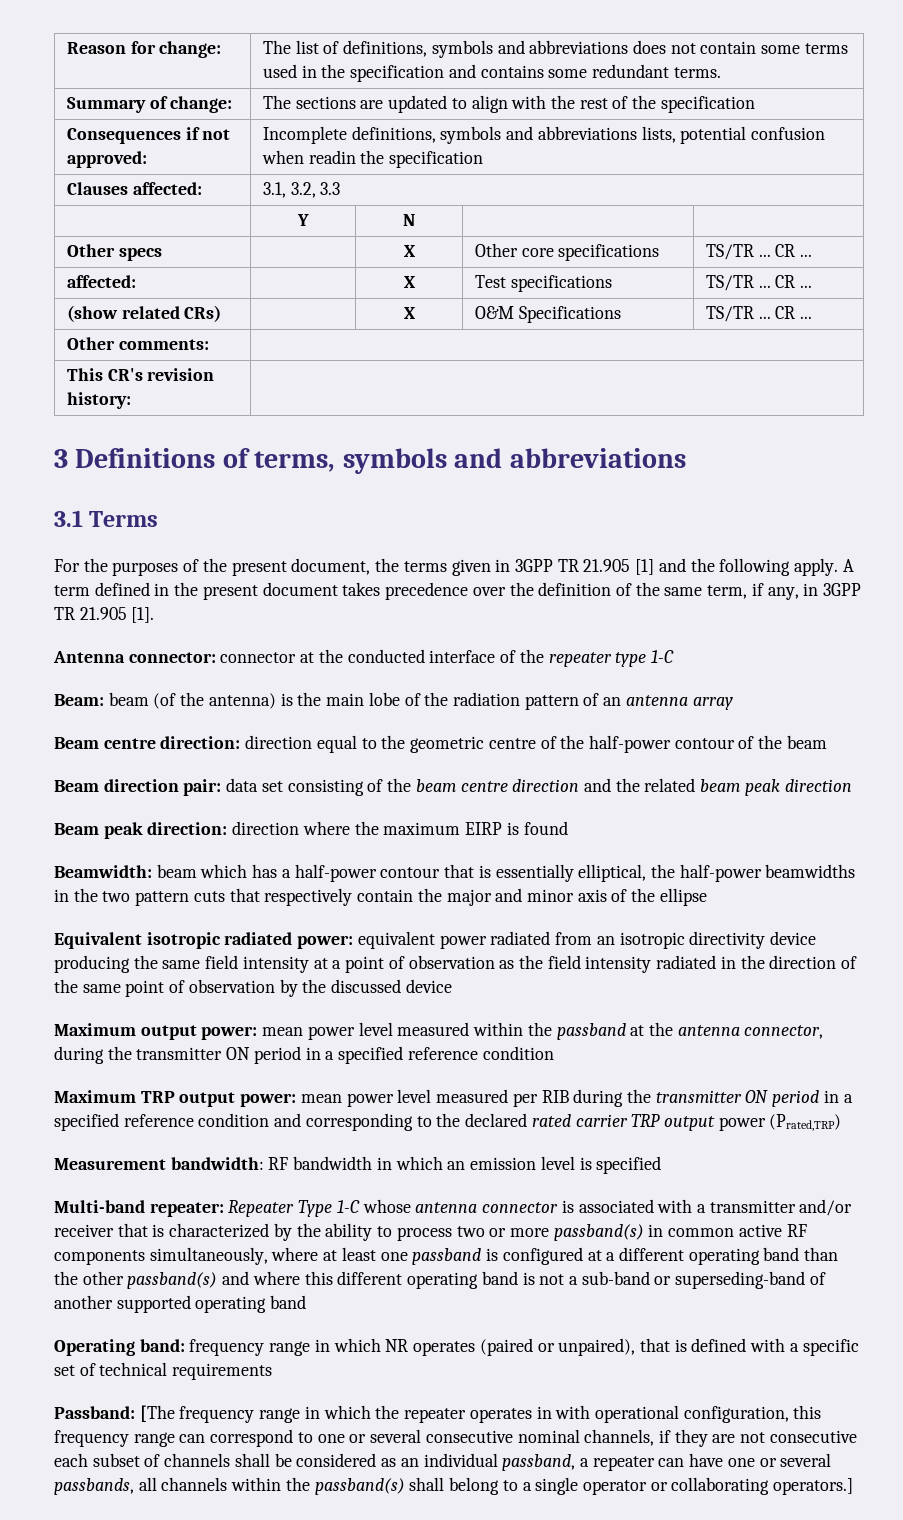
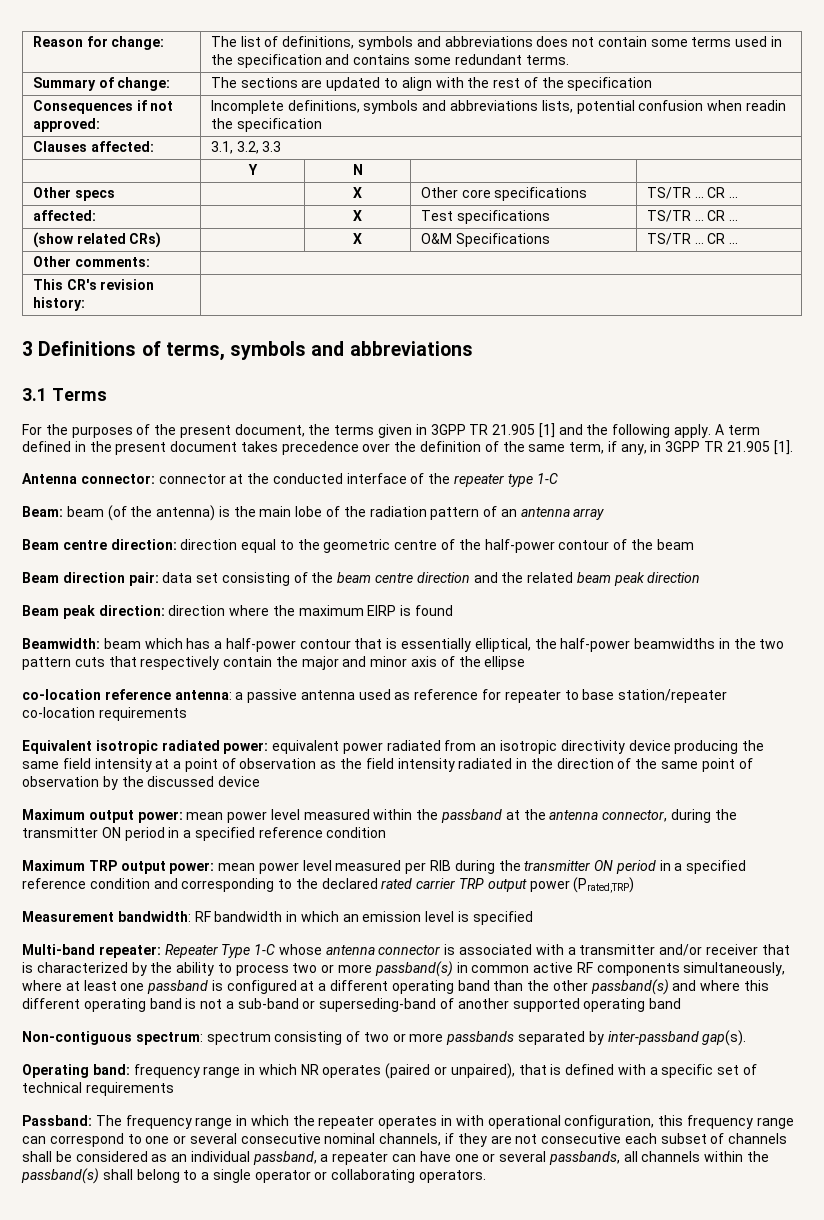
+ co-location reference antenna: a passive antenna used as reference for repeater to base station/repeater co-location requirements
+ Non-contiguous spectrum: spectrum consisting of two or more passbands separated by inter-passband gap(s).
- [The frequency range in which the repeater operates in with operational configuration, this frequency range can correspond to one or several consecutive nominal channels, if they are not consecutive each subset of channels shall be considered as an individual passband, a repeater can have one or several passbands, all channels within the passband(s) shall belong to a single operator or collaborating operators.]
+ The frequency range in which the repeater operates in with operational configuration, this frequency range can correspond to one or several consecutive nominal channels, if they are not consecutive each subset of channels shall be considered as an individual passband, a repeater can have one or several passbands, all channels within the passband(s) shall belong to a single operator or collaborating operators.

